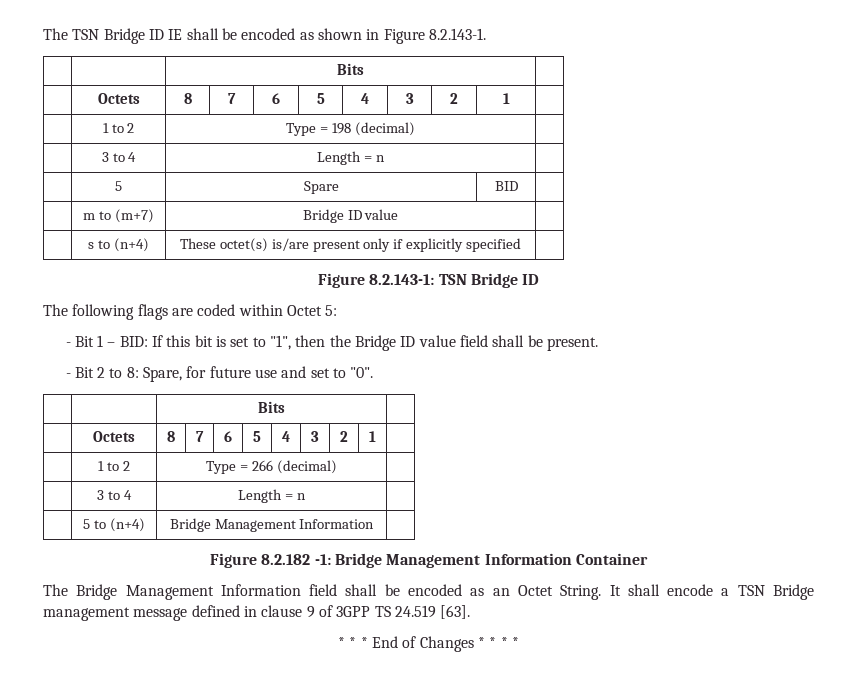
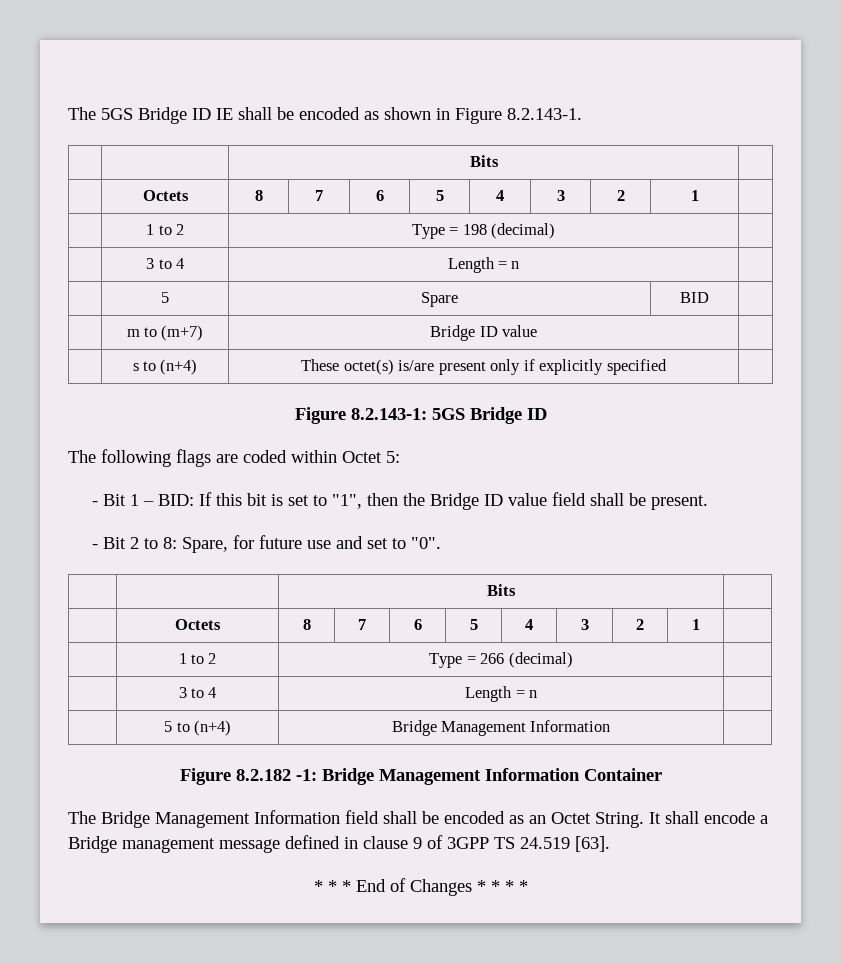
- The TSN Bridge ID IE shall be encoded as shown in Figure 8.2.143-1.
+ The 5GS Bridge ID IE shall be encoded as shown in Figure 8.2.143-1.
- Figure 8.2.143-1: TSN Bridge ID
+ Figure 8.2.143-1: 5GS Bridge ID
- It shall encode a TSN Bridge management message defined in clause 9 of 3GPP TS 24.519 [63].
+ It shall encode a Bridge management message defined in clause 9 of 3GPP TS 24.519 [63].

